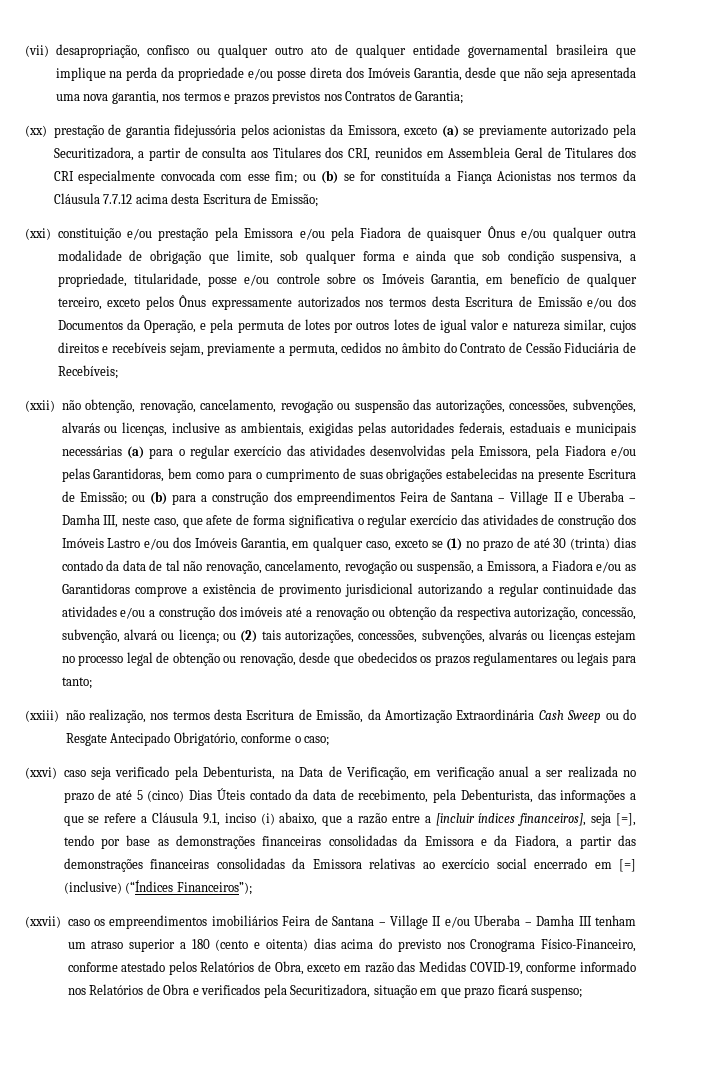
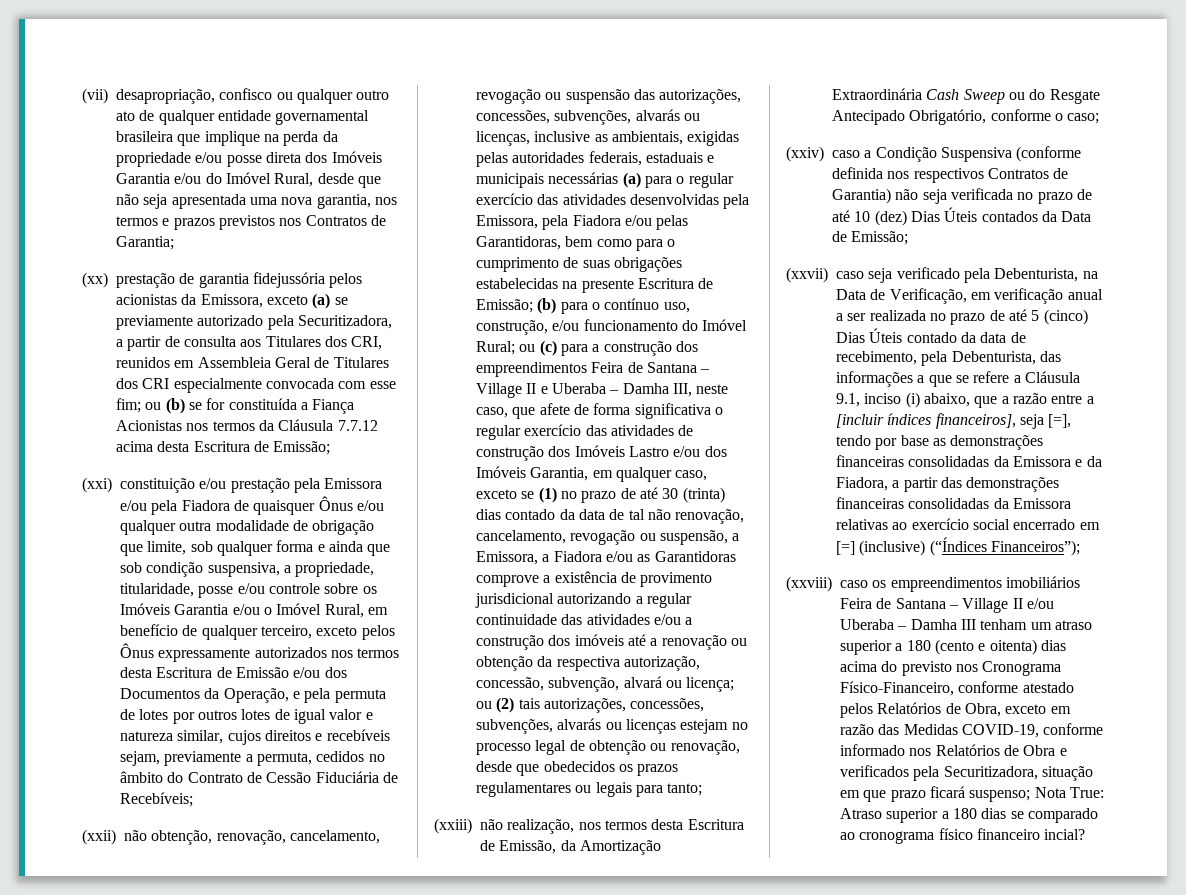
- (vii) desapropriação, confisco ou qualquer outro ato de qualquer entidade governamental brasileira que implique na perda da propriedade e/ou posse direta dos Imóveis Garantia, desde que não seja apresentada uma nova garantia, nos termos e prazos previstos nos Contratos de Garantia;
+ (vii) desapropriação, confisco ou qualquer outro ato de qualquer entidade governamental brasileira que implique na perda da propriedade e/ou posse direta dos Imóveis Garantia e/ou do Imóvel Rural, desde que não seja apresentada uma nova garantia, nos termos e prazos previstos nos Contratos de Garantia;
- (xxi) constituição e/ou prestação pela Emissora e/ou pela Fiadora de quaisquer Ônus e/ou qualquer outra modalidade de obrigação que limite, sob qualquer forma e ainda que sob condição suspensiva, a propriedade, titularidade, posse e/ou controle sobre os Imóveis Garantia, em benefício de qualquer terceiro, exceto pelos Ônus expressamente autorizados nos termos desta Escritura de Emissão e/ou dos Documentos da Operação, e pela permuta de lotes por outros lotes de igual valor e natureza similar, cujos direitos e recebíveis sejam, previamente a permuta, cedidos no âmbito do Contrato de Cessão Fiduciária de Recebíveis;
+ (xxi) constituição e/ou prestação pela Emissora e/ou pela Fiadora de quaisquer Ônus e/ou qualquer outra modalidade de obrigação que limite, sob qualquer forma e ainda que sob condição suspensiva, a propriedade, titularidade, posse e/ou controle sobre os Imóveis Garantia e/ou o Imóvel Rural, em benefício de qualquer terceiro, exceto pelos Ônus expressamente autorizados nos termos desta Escritura de Emissão e/ou dos Documentos da Operação, e pela permuta de lotes por outros lotes de igual valor e natureza similar, cujos direitos e recebíveis sejam, previamente a permuta, cedidos no âmbito do Contrato de Cessão Fiduciária de Recebíveis;
- ou (b) para a construção dos empreendimentos Feira de Santana – Village II e Uberaba – Damha III, neste caso, que afete de forma significativa o regular exercício das atividades de construção dos Imóveis Lastro e/ou dos Imóveis Garantia, em qualquer caso, exceto se (1) no prazo de até 30 (trinta) dias contado da data de tal não renovação, cancelamento, revogação ou suspensão, a Emissora, a Fiadora e/ou as Garantidoras comprove a existência de provimento jurisdicional autorizando a regular continuidade das atividades e/ou a construção dos imóveis até a renovação ou obtenção da respectiva autorização, concessão, subvenção, alvará ou licença;
+ (b) para o contínuo uso, construção, e/ou funcionamento do Imóvel Rural; ou (c) para a construção dos empreendimentos Feira de Santana – Village II e Uberaba – Damha III, neste caso, que afete de forma significativa o regular exercício das atividades de construção dos Imóveis Lastro e/ou dos Imóveis Garantia, em qualquer caso, exceto se (1) no prazo de até 30 (trinta) dias contado da data de tal não renovação, cancelamento, revogação ou suspensão, a Emissora, a Fiadora e/ou as Garantidoras comprove a existência de provimento jurisdicional autorizando a regular continuidade das atividades e/ou a construção dos imóveis até a renovação ou obtenção da respectiva autorização, concessão, subvenção, alvará ou licença;
- (xxvi) caso seja verificado pela Debenturista, na Data de Verificação, em verificação anual a ser realizada no prazo de até 5 (cinco) Dias Úteis contado da data de recebimento, pela Debenturista, das informações a que se refere a Cláusula 9.1, inciso (i) abaixo, que a razão entre a [incluir índices financeiros], seja [=], tendo por base as demonstrações financeiras consolidadas da Emissora e da Fiadora, a partir das demonstrações financeiras consolidadas da Emissora relativas ao exercício social encerrado em [=] (inclusive) (“Índices Financeiros”);
+ (xxiv) caso a Condição Suspensiva (conforme definida nos respectivos Contratos de Garantia) não seja verificada no prazo de até 10 (dez) Dias Úteis contados da Data de Emissão;
+ (xxvii) caso seja verificado pela Debenturista, na Data de Verificação, em verificação anual a ser realizada no prazo de até 5 (cinco) Dias Úteis contado da data de recebimento, pela Debenturista, das informações a que se refere a Cláusula 9.1, inciso (i) abaixo, que a razão entre a [incluir índices financeiros], seja [=], tendo por base as demonstrações financeiras consolidadas da Emissora e da Fiadora, a partir das demonstrações financeiras consolidadas da Emissora relativas ao exercício social encerrado em [=] (inclusive) (“Índices Financeiros”);
- (xxvii) caso os empreendimentos imobiliários Feira de Santana – Village II e/ou Uberaba – Damha III tenham um atraso superior a 180 (cento e oitenta) dias acima do previsto nos Cronograma Físico-Financeiro, conforme atestado pelos Relatórios de Obra, exceto em razão das Medidas COVID-19, conforme informado nos Relatórios de Obra e verificados pela Securitizadora, situação em que prazo ficará suspenso;
+ (xxviii) caso os empreendimentos imobiliários Feira de Santana – Village II e/ou Uberaba – Damha III tenham um atraso superior a 180 (cento e oitenta) dias acima do previsto nos Cronograma Físico-Financeiro, conforme atestado pelos Relatórios de Obra, exceto em razão das Medidas COVID-19, conforme informado nos Relatórios de Obra e verificados pela Securitizadora, situação em que prazo ficará suspenso; Nota True: Atraso superior a 180 dias se comparado ao cronograma físico financeiro incial?

